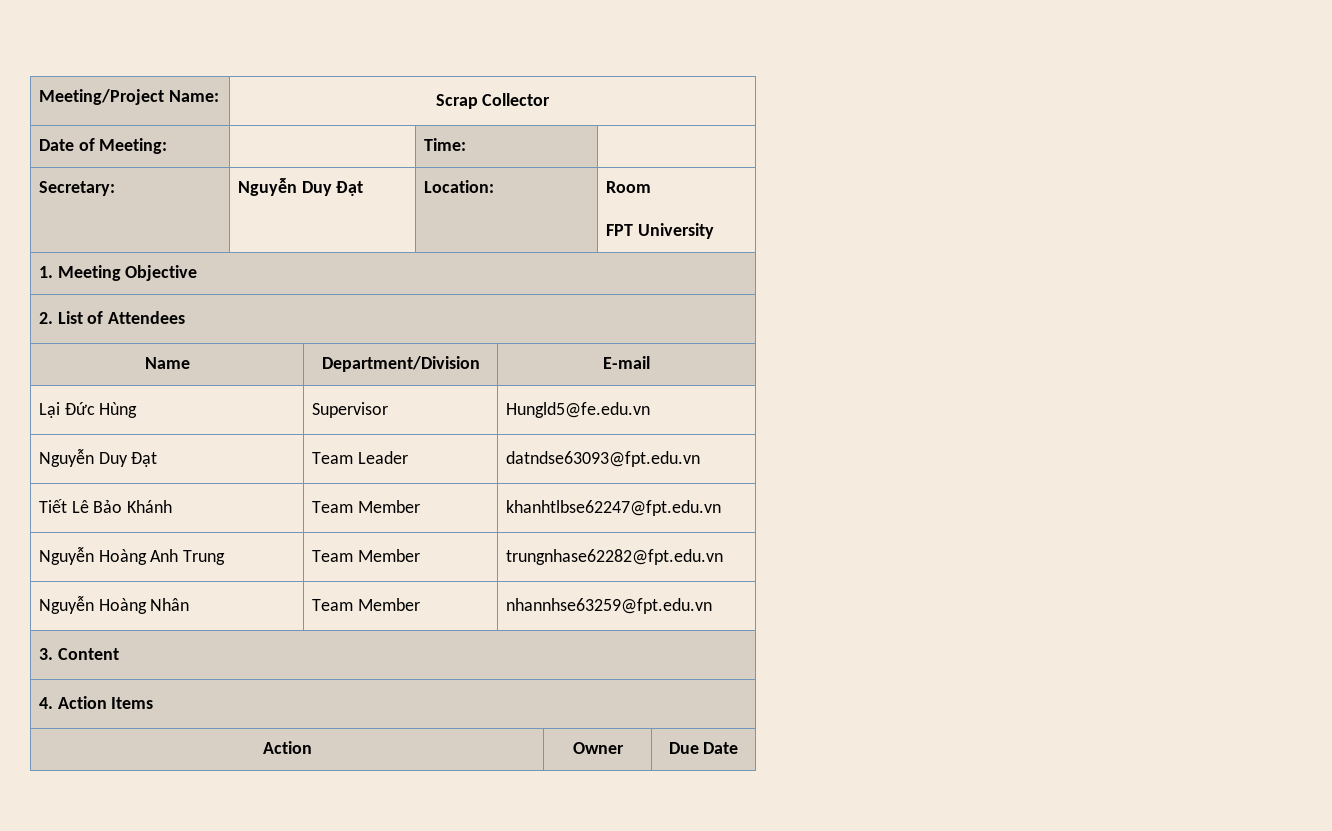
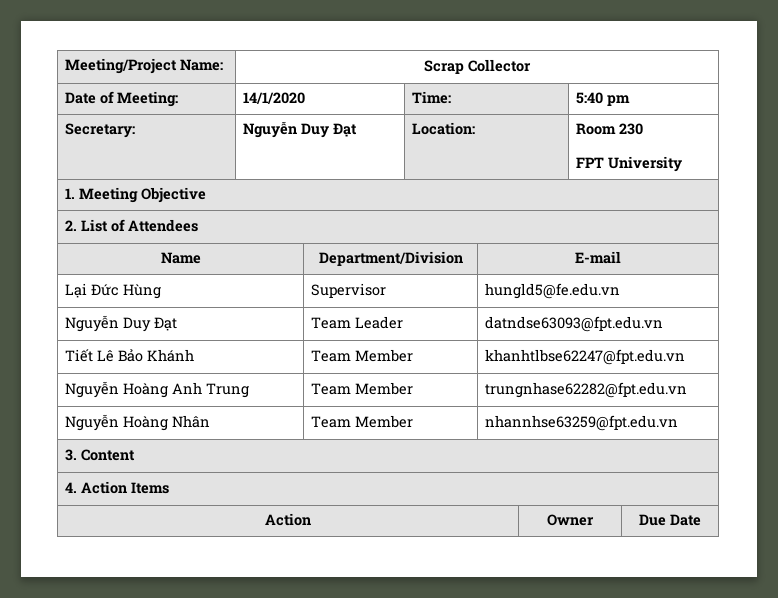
- Date of Meeting: | | Time: |
+ Date of Meeting: | 14/1/2020 | Time: | 5:40 pm
- Secretary: | Nguyễn Duy Đạt | Location: | Room
+ Secretary: | Nguyễn Duy Đạt | Location: | Room 230
- Lại Đức Hùng | Supervisor | Hungld5@fe.edu.vn
+ Lại Đức Hùng | Supervisor | hungld5@fe.edu.vn

